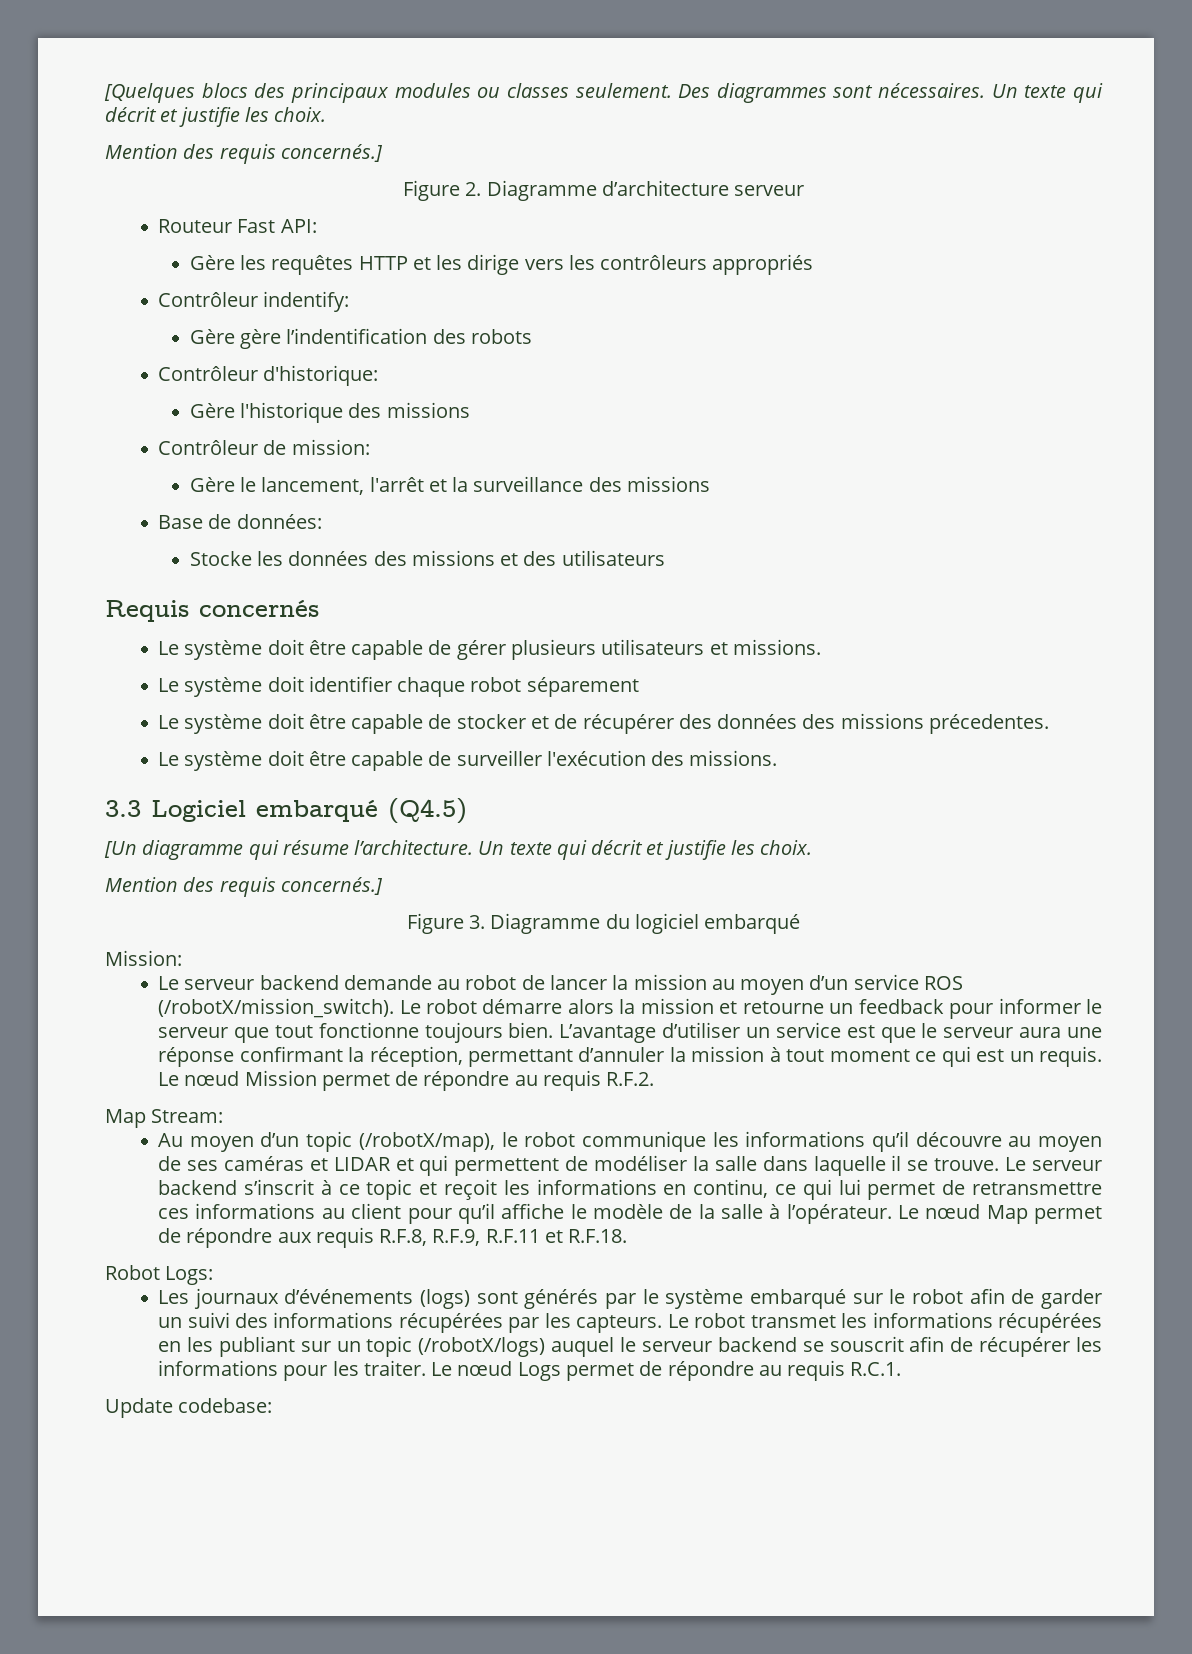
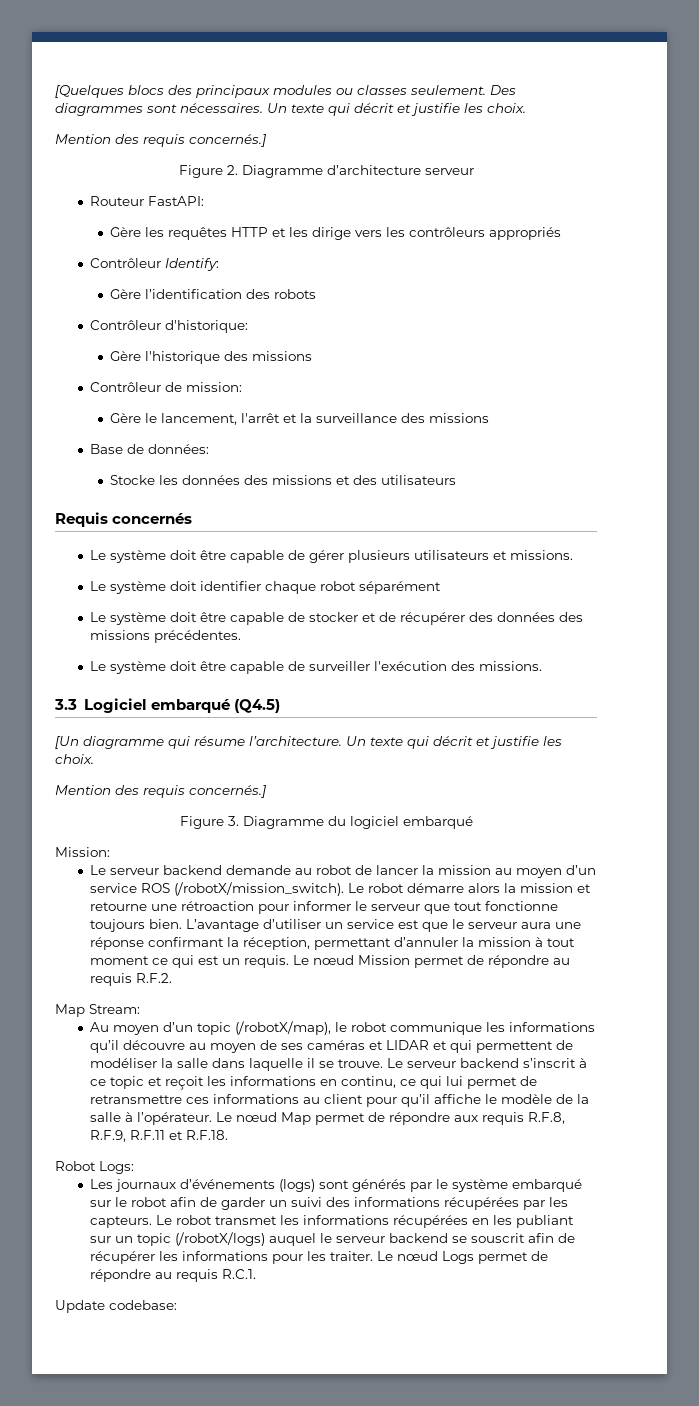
- Routeur Fast API:
+ Routeur FastAPI:
- Contrôleur indentify:
- Gère gère l’indentification des robots
+ Contrôleur Identify:
+ Gère l’identification des robots
- Le système doit identifier chaque robot séparement
+ Le système doit identifier chaque robot séparément
- Le système doit être capable de stocker et de récupérer des données des missions précedentes.
+ Le système doit être capable de stocker et de récupérer des données des missions précédentes.
- Le robot démarre alors la mission et retourne un feedback pour informer le serveur que tout fonctionne toujours bien.
+ Le robot démarre alors la mission et retourne une rétroaction pour informer le serveur que tout fonctionne toujours bien.

